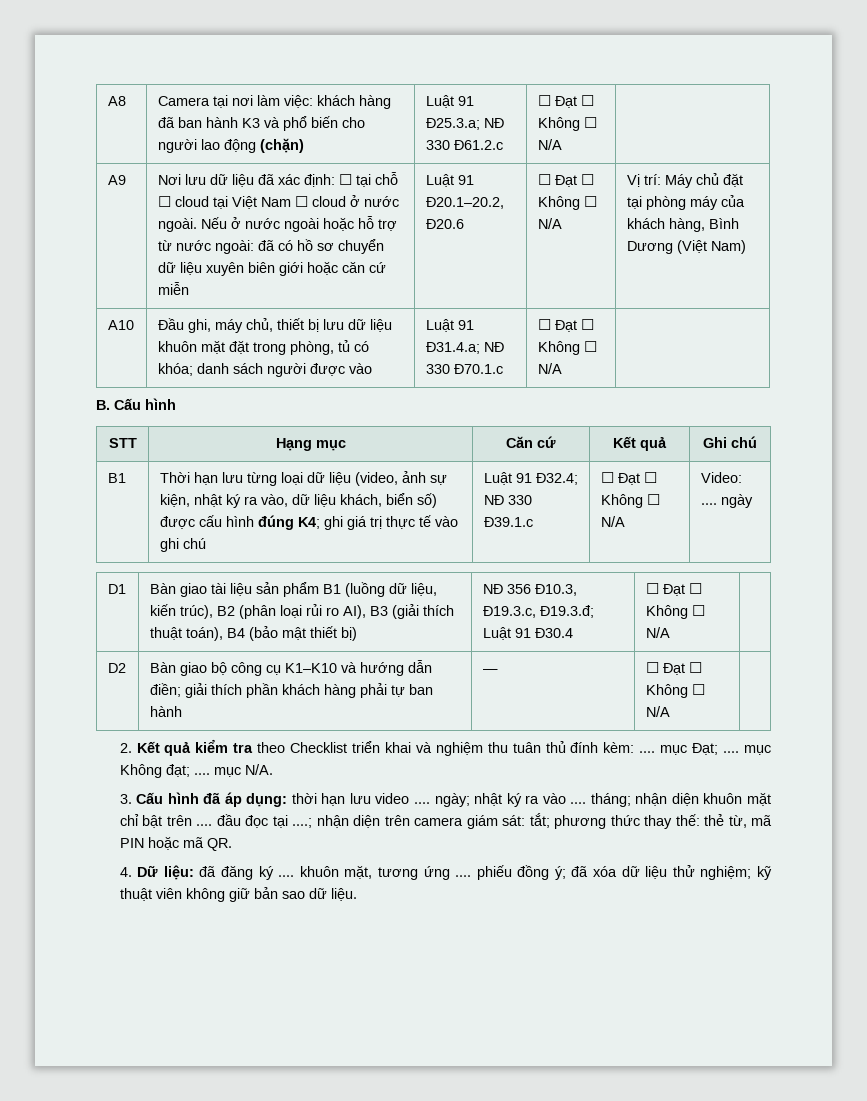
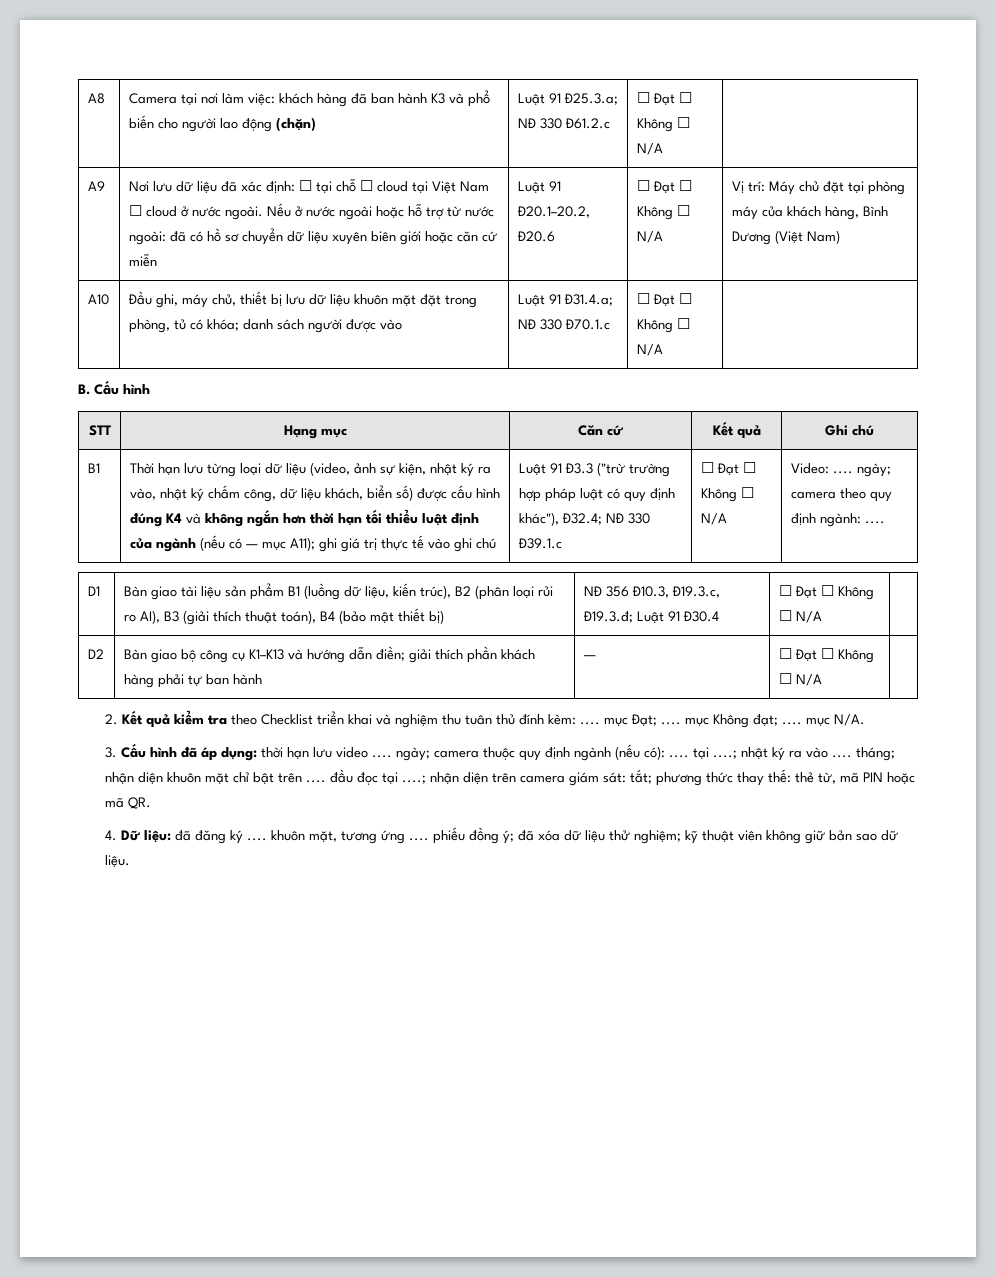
- Thời hạn lưu từng loại dữ liệu (video, ảnh sự kiện, nhật ký ra vào, dữ liệu khách, biển số) được cấu hình đúng K4; ghi giá trị thực tế vào ghi chú
+ Thời hạn lưu từng loại dữ liệu (video, ảnh sự kiện, nhật ký ra vào, nhật ký chấm công, dữ liệu khách, biển số) được cấu hình đúng K4 và không ngắn hơn thời hạn tối thiểu luật định của ngành (nếu có — mục A11); ghi giá trị thực tế vào ghi chú
- Luật 91 Đ32.4; NĐ 330 Đ39.1.c
+ Luật 91 Đ3.3 ("trừ trường hợp pháp luật có quy định khác"), Đ32.4; NĐ 330 Đ39.1.c
- Video: .... ngày
+ Video: .... ngày; camera theo quy định ngành: ....
- D2 | Bàn giao bộ công cụ K1–K10 và hướng dẫn điền; giải thích phần khách hàng phải tự ban hành | — | ☐ Đạt ☐ Không ☐ N/A |
+ D2 | Bàn giao bộ công cụ K1–K13 và hướng dẫn điền; giải thích phần khách hàng phải tự ban hành | — | ☐ Đạt ☐ Không ☐ N/A |
- 3. Cấu hình đã áp dụng: thời hạn lưu video .... ngày; nhật ký ra vào .... tháng; nhận diện khuôn mặt chỉ bật trên .... đầu đọc tại ....; nhận diện trên camera giám sát: tắt; phương thức thay thế: thẻ từ, mã PIN hoặc mã QR.
+ 3. Cấu hình đã áp dụng: thời hạn lưu video .... ngày; camera thuộc quy định ngành (nếu có): .... tại ....; nhật ký ra vào .... tháng; nhận diện khuôn mặt chỉ bật trên .... đầu đọc tại ....; nhận diện trên camera giám sát: tắt; phương thức thay thế: thẻ từ, mã PIN hoặc mã QR.

